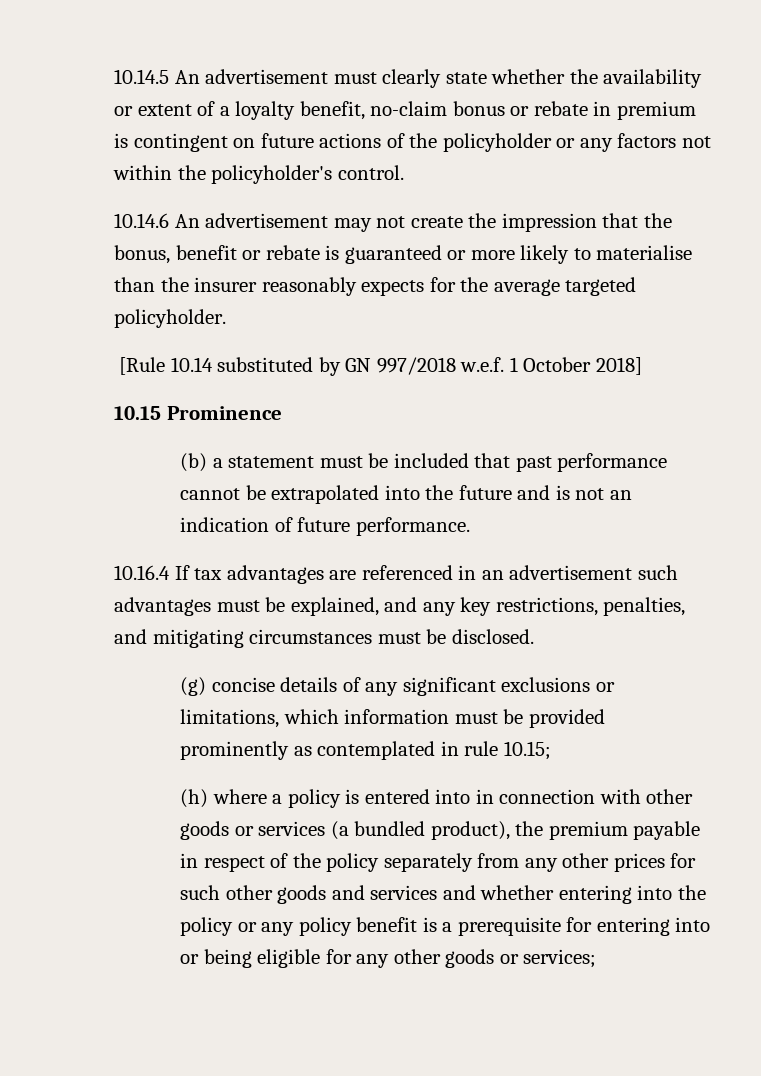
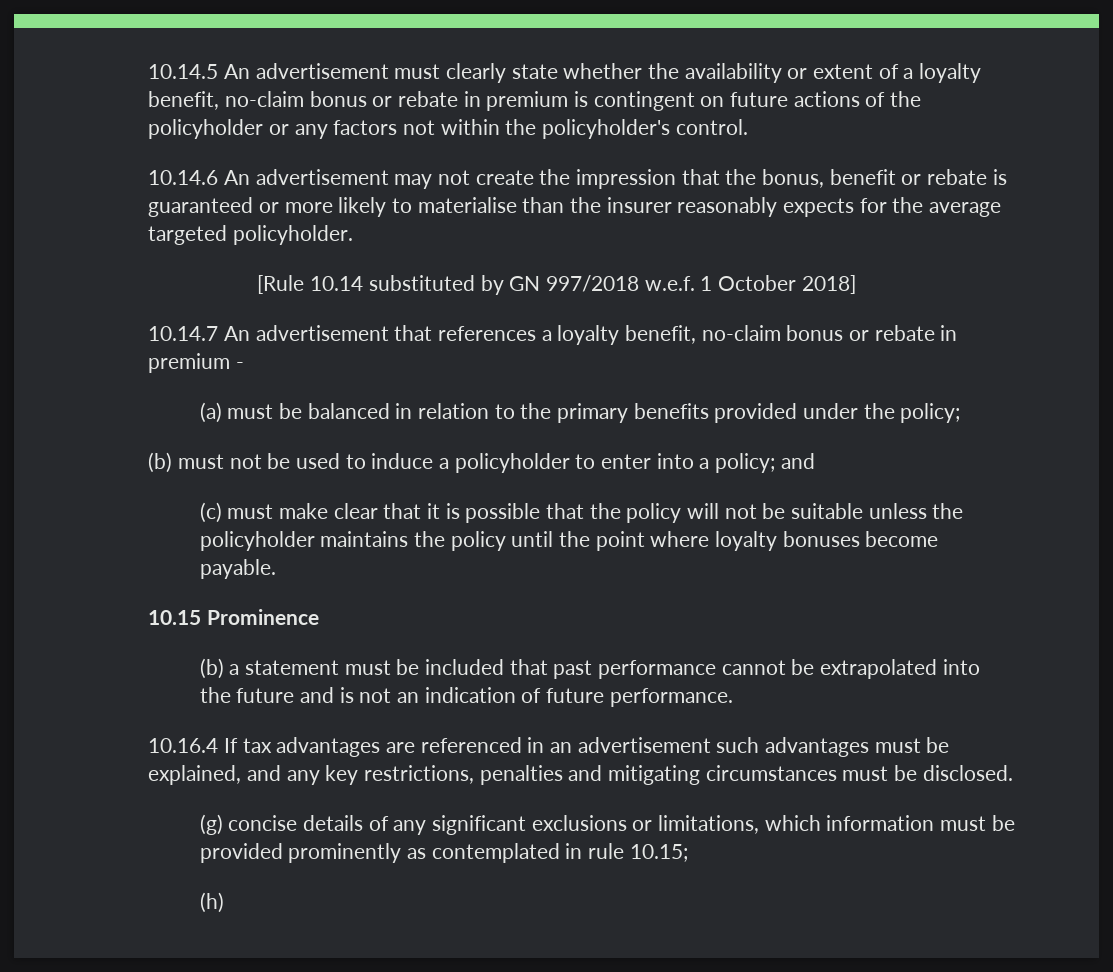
+ 10.14.7 An advertisement that references a loyalty benefit, no-claim bonus or rebate in premium -
+ (a) must be balanced in relation to the primary benefits provided under the policy;
+ (b) must not be used to induce a policyholder to enter into a policy; and
+ (c) must make clear that it is possible that the policy will not be suitable unless the policyholder maintains the policy until the point where loyalty bonuses become payable.
- 10.16.4 If tax advantages are referenced in an advertisement such advantages must be explained, and any key restrictions, penalties, and mitigating circumstances must be disclosed.
+ 10.16.4 If tax advantages are referenced in an advertisement such advantages must be explained, and any key restrictions, penalties and mitigating circumstances must be disclosed.
- (h) where a policy is entered into in connection with other goods or services (a bundled product), the premium payable in respect of the policy separately from any other prices for such other goods and services and whether entering into the policy or any policy benefit is a prerequisite for entering into or being eligible for any other goods or services;
+ (h)

